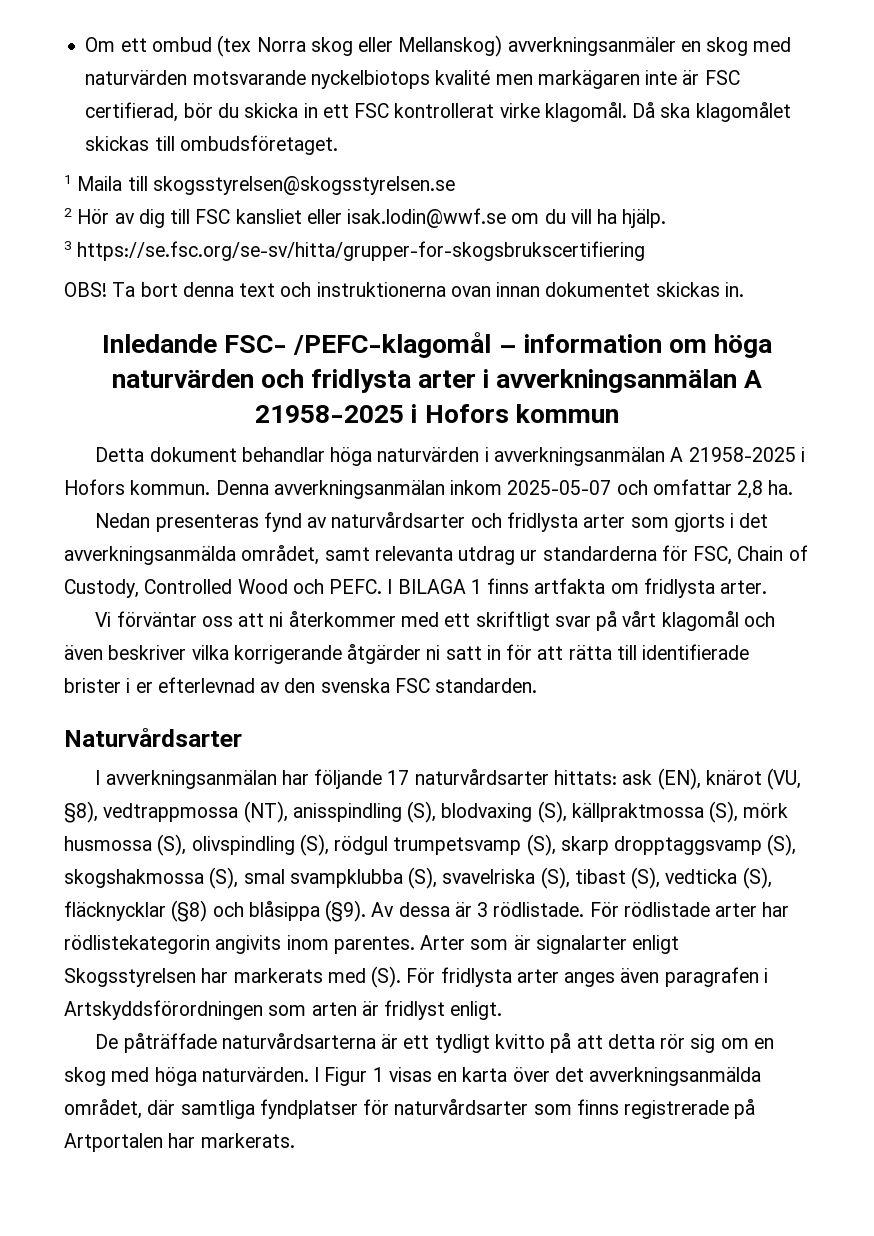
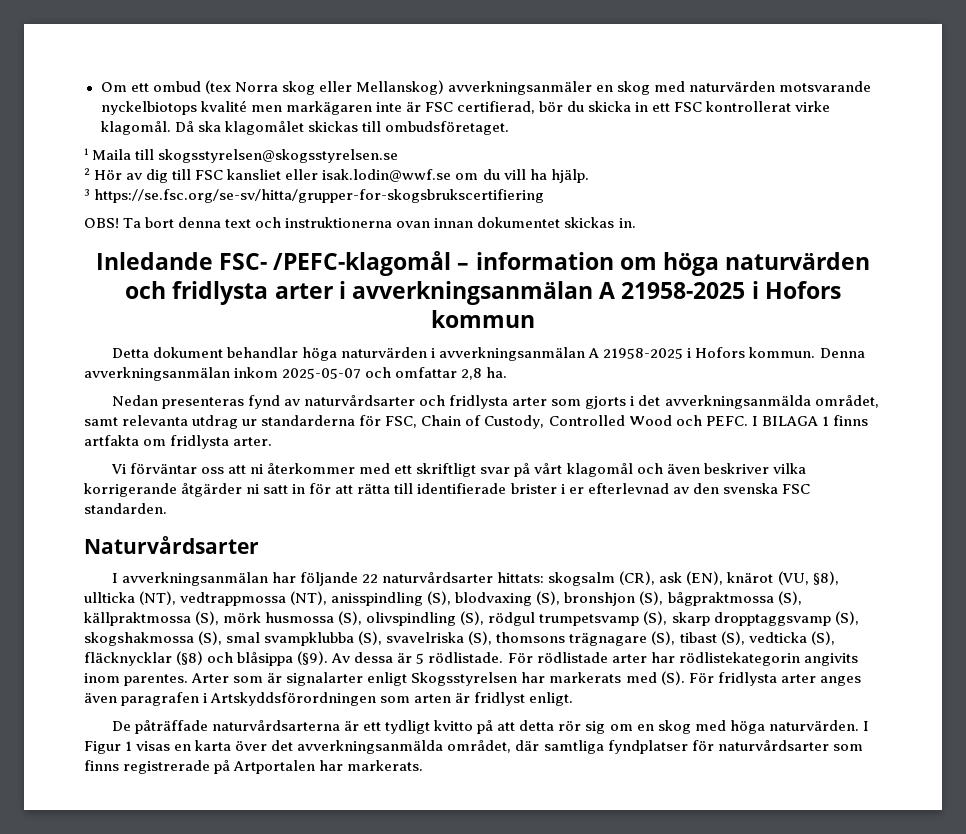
- I avverkningsanmälan har följande 17 naturvårdsarter hittats: ask (EN), knärot (VU, §8), vedtrappmossa (NT), anisspindling (S), blodvaxing (S), källpraktmossa (S), mörk husmossa (S), olivspindling (S), rödgul trumpetsvamp (S), skarp dropptaggsvamp (S), skogshakmossa (S), smal svampklubba (S), svavelriska (S), tibast (S), vedticka (S), fläcknycklar (§8) och blåsippa (§9).
+ I avverkningsanmälan har följande 22 naturvårdsarter hittats: skogsalm (CR), ask (EN), knärot (VU, §8), ullticka (NT), vedtrappmossa (NT), anisspindling (S), blodvaxing (S), bronshjon (S), bågpraktmossa (S), källpraktmossa (S), mörk husmossa (S), olivspindling (S), rödgul trumpetsvamp (S), skarp dropptaggsvamp (S), skogshakmossa (S), smal svampklubba (S), svavelriska (S), thomsons trägnagare (S), tibast (S), vedticka (S), fläcknycklar (§8) och blåsippa (§9).
- Av dessa är 3 rödlistade.
+ Av dessa är 5 rödlistade.

